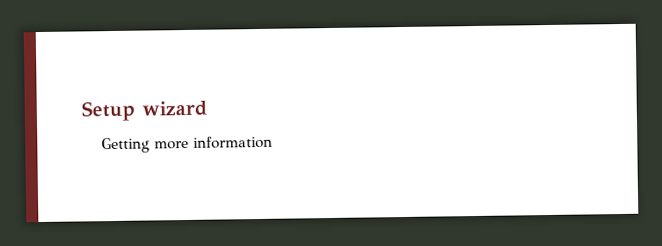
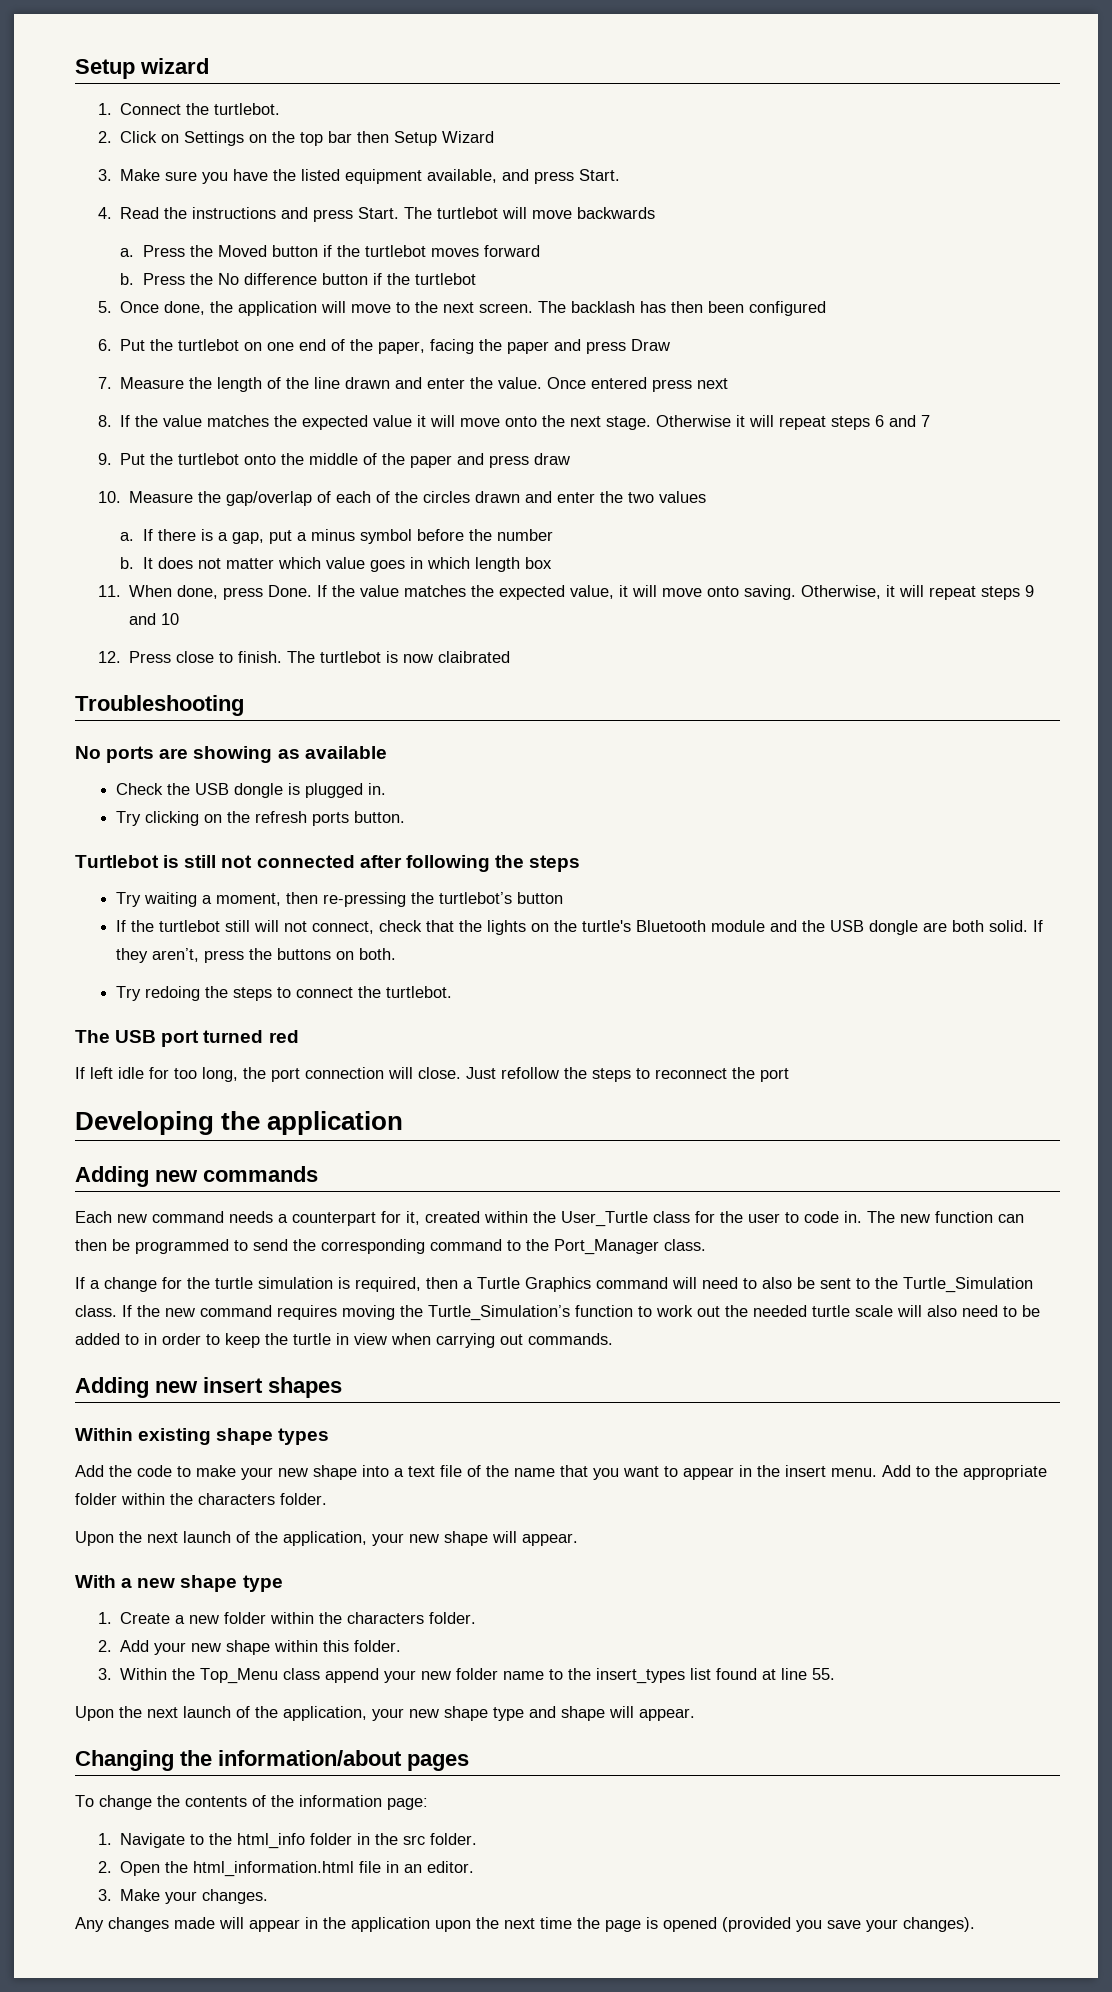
- Getting more information
+ 1. Connect the turtlebot.
+ 2. Click on Settings on the top bar then Setup Wizard
+ 3. Make sure you have the listed equipment available, and press Start.
+ 4. Read the instructions and press Start. The turtlebot will move backwards
+ a. Press the Moved button if the turtlebot moves forward
+ b. Press the No difference button if the turtlebot
+ 5. Once done, the application will move to the next screen. The backlash has then been configured
+ 6. Put the turtlebot on one end of the paper, facing the paper and press Draw
+ 7. Measure the length of the line drawn and enter the value. Once entered press next
+ 8. If the value matches the expected value it will move onto the next stage. Otherwise it will repeat steps 6 and 7
+ 9. Put the turtlebot onto the middle of the paper and press draw
+ 10. Measure the gap/overlap of each of the circles drawn and enter the two values
+ a. If there is a gap, put a minus symbol before the number
+ b. It does not matter which value goes in which length box
+ 11. When done, press Done. If the value matches the expected value, it will move onto saving. Otherwise, it will repeat steps 9 and 10
+ 12. Press close to finish. The turtlebot is now claibrated
+ Troubleshooting
+ No ports are showing as available
+ Check the USB dongle is plugged in.
+ Try clicking on the refresh ports button.
+ Turtlebot is still not connected after following the steps
+ Try waiting a moment, then re-pressing the turtlebot’s button
+ If the turtlebot still will not connect, check that the lights on the turtle's Bluetooth module and the USB dongle are both solid. If they aren’t, press the buttons on both.
+ Try redoing the steps to connect the turtlebot.
+ The USB port turned red
+ If left idle for too long, the port connection will close. Just refollow the steps to reconnect the port
+ Developing the application
+ Adding new commands
+ Each new command needs a counterpart for it, created within the User_Turtle class for the user to code in. The new function can then be programmed to send the corresponding command to the Port_Manager class.
+ If a change for the turtle simulation is required, then a Turtle Graphics command will need to also be sent to the Turtle_Simulation class. If the new command requires moving the Turtle_Simulation’s function to work out the needed turtle scale will also need to be added to in order to keep the turtle in view when carrying out commands.
+ Adding new insert shapes
+ Within existing shape types
+ Add the code to make your new shape into a text file of the name that you want to appear in the insert menu. Add to the appropriate folder within the characters folder.
+ Upon the next launch of the application, your new shape will appear.
+ With a new shape type
+ 1. Create a new folder within the characters folder.
+ 2. Add your new shape within this folder.
+ 3. Within the Top_Menu class append your new folder name to the insert_types list found at line 55.
+ Upon the next launch of the application, your new shape type and shape will appear.
+ Changing the information/about pages
+ To change the contents of the information page:
+ 1. Navigate to the html_info folder in the src folder.
+ 2. Open the html_information.html file in an editor.
+ 3. Make your changes.
+ Any changes made will appear in the application upon the next time the page is opened (provided you save your changes).

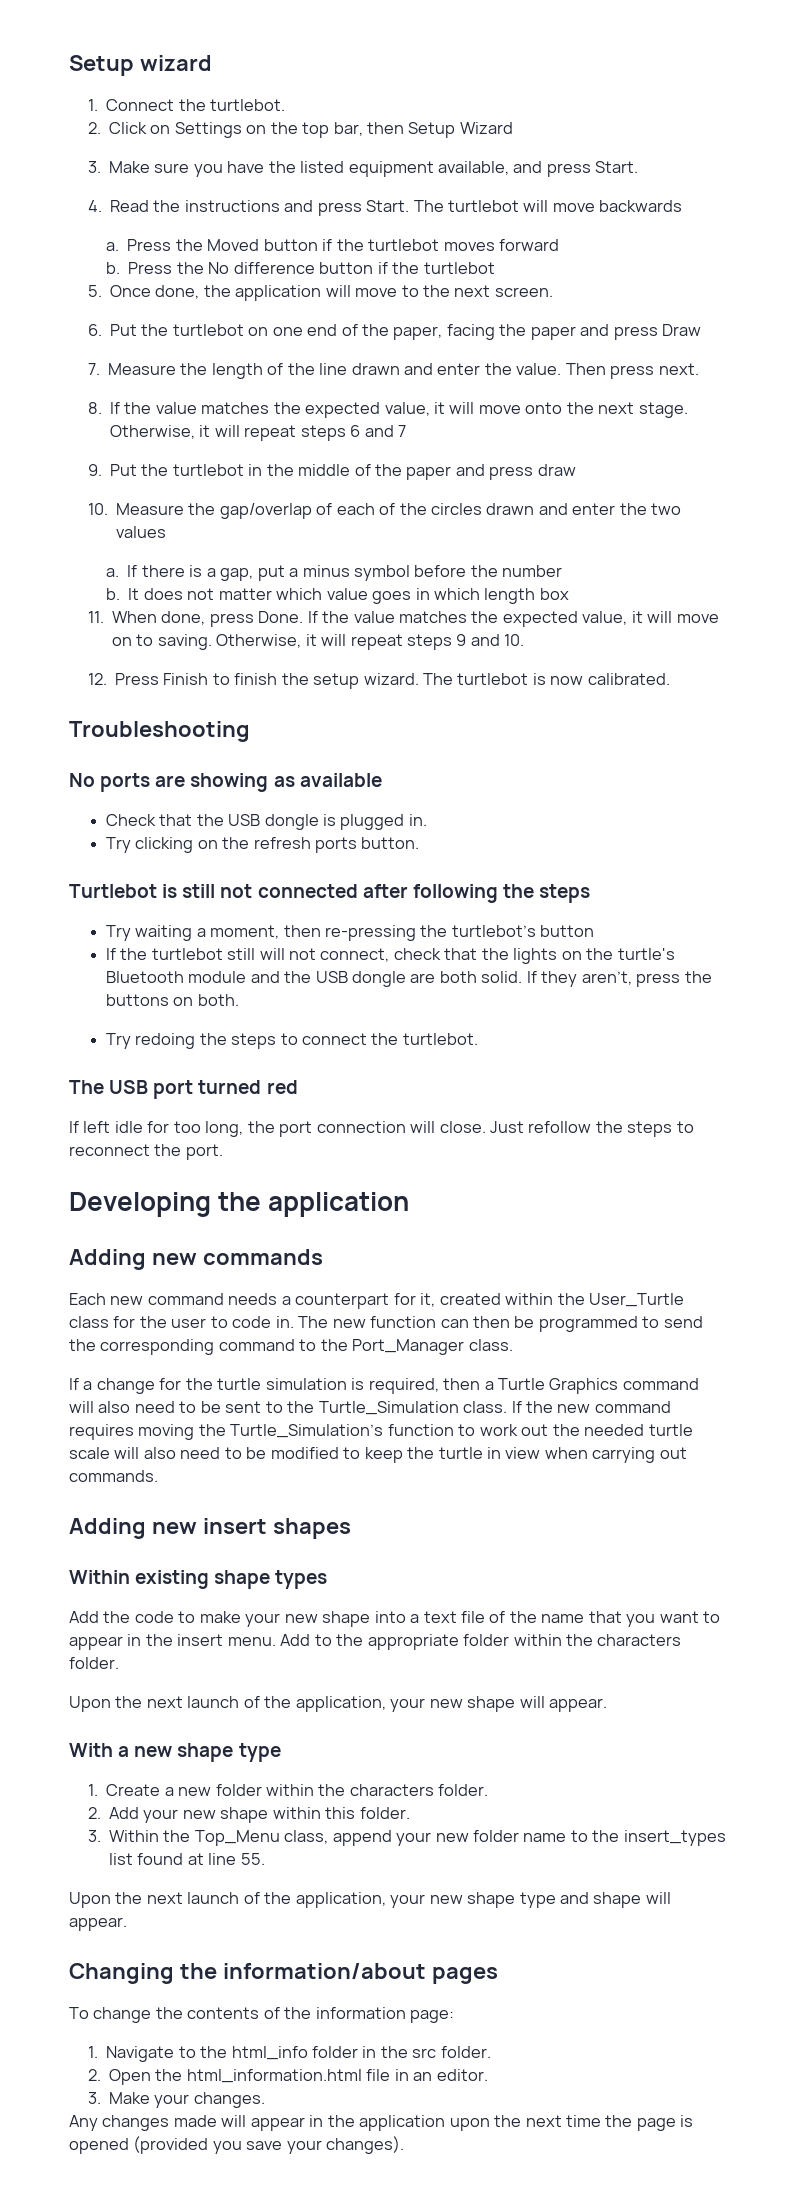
- 2. Click on Settings on the top bar then Setup Wizard
+ 2. Click on Settings on the top bar, then Setup Wizard
- The backlash has then been configured
- Once entered press next
+ Then press next.
- 8. If the value matches the expected value it will move onto the next stage.
+ 8. If the value matches the expected value, it will move onto the next stage.
- Otherwise it will repeat steps 6 and 7
+ Otherwise, it will repeat steps 6 and 7
- 9. Put the turtlebot onto the middle of the paper and press draw
+ 9. Put the turtlebot in the middle of the paper and press draw
- If the value matches the expected value, it will move onto saving.
+ If the value matches the expected value, it will move on to saving.
- Otherwise, it will repeat steps 9 and 10
+ Otherwise, it will repeat steps 9 and 10.
- 12. Press close to finish.
+ 12. Press Finish to finish the setup wizard.
- The turtlebot is now claibrated
+ The turtlebot is now calibrated.
- Check the USB dongle is plugged in.
+ Check that the USB dongle is plugged in.
- Just refollow the steps to reconnect the port
+ Just refollow the steps to reconnect the port.
- If a change for the turtle simulation is required, then a Turtle Graphics command will need to also be sent to the Turtle_Simulation class.
+ If a change for the turtle simulation is required, then a Turtle Graphics command will also need to be sent to the Turtle_Simulation class.
- If the new command requires moving the Turtle_Simulation’s function to work out the needed turtle scale will also need to be added to in order to keep the turtle in view when carrying out commands.
+ If the new command requires moving the Turtle_Simulation’s function to work out the needed turtle scale will also need to be modified to keep the turtle in view when carrying out commands.
- 3. Within the Top_Menu class append your new folder name to the insert_types list found at line 55.
+ 3. Within the Top_Menu class, append your new folder name to the insert_types list found at line 55.

